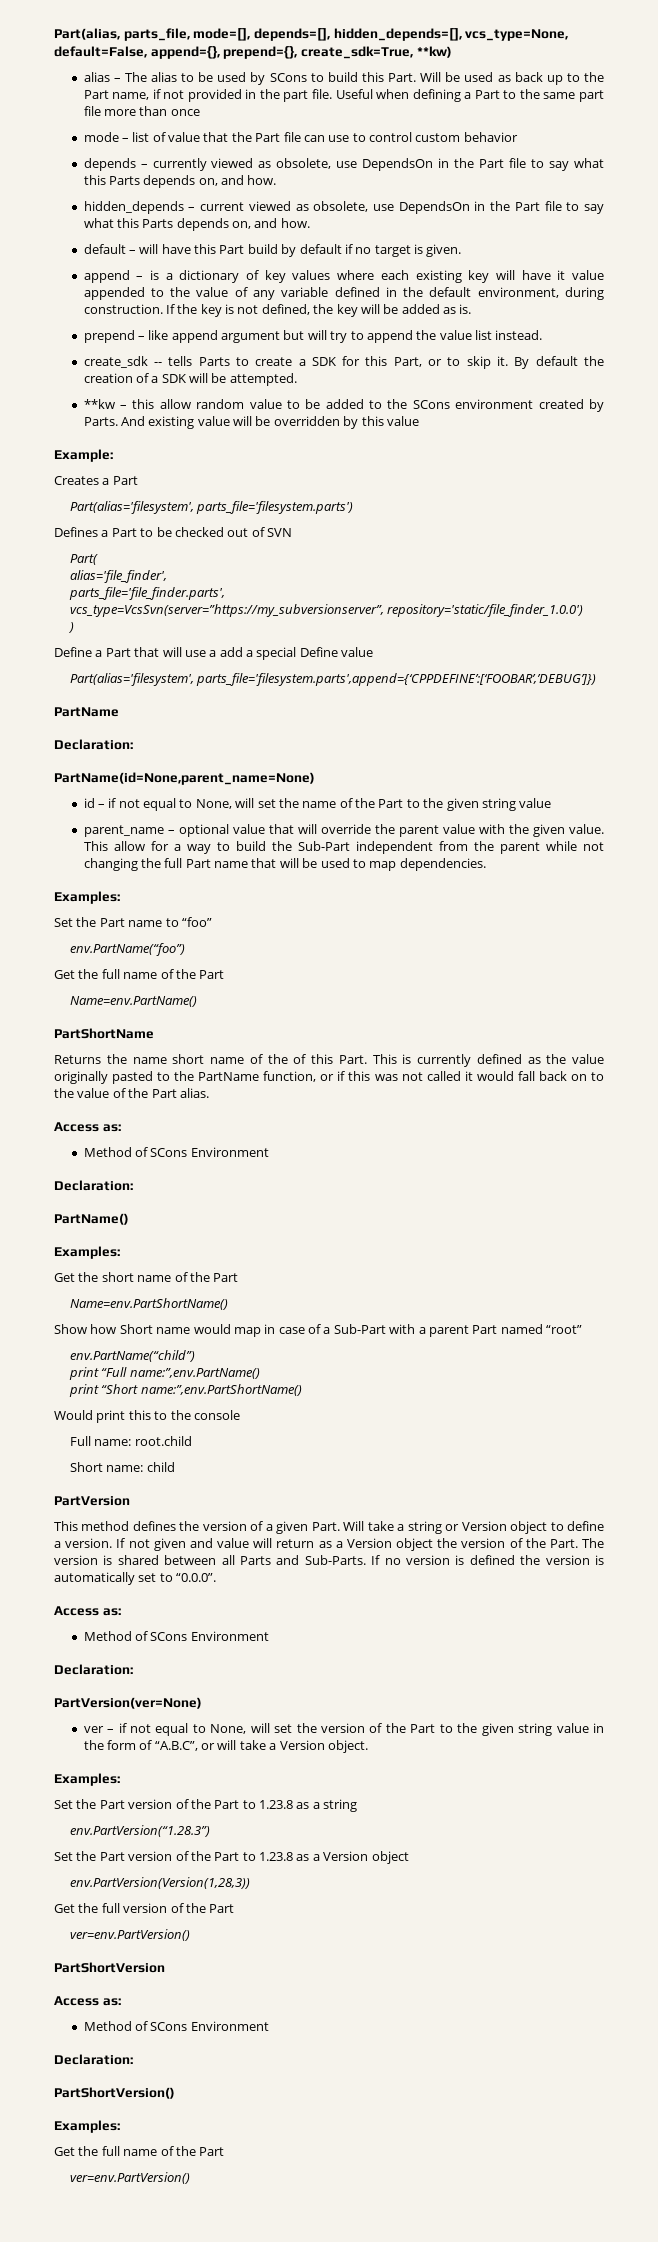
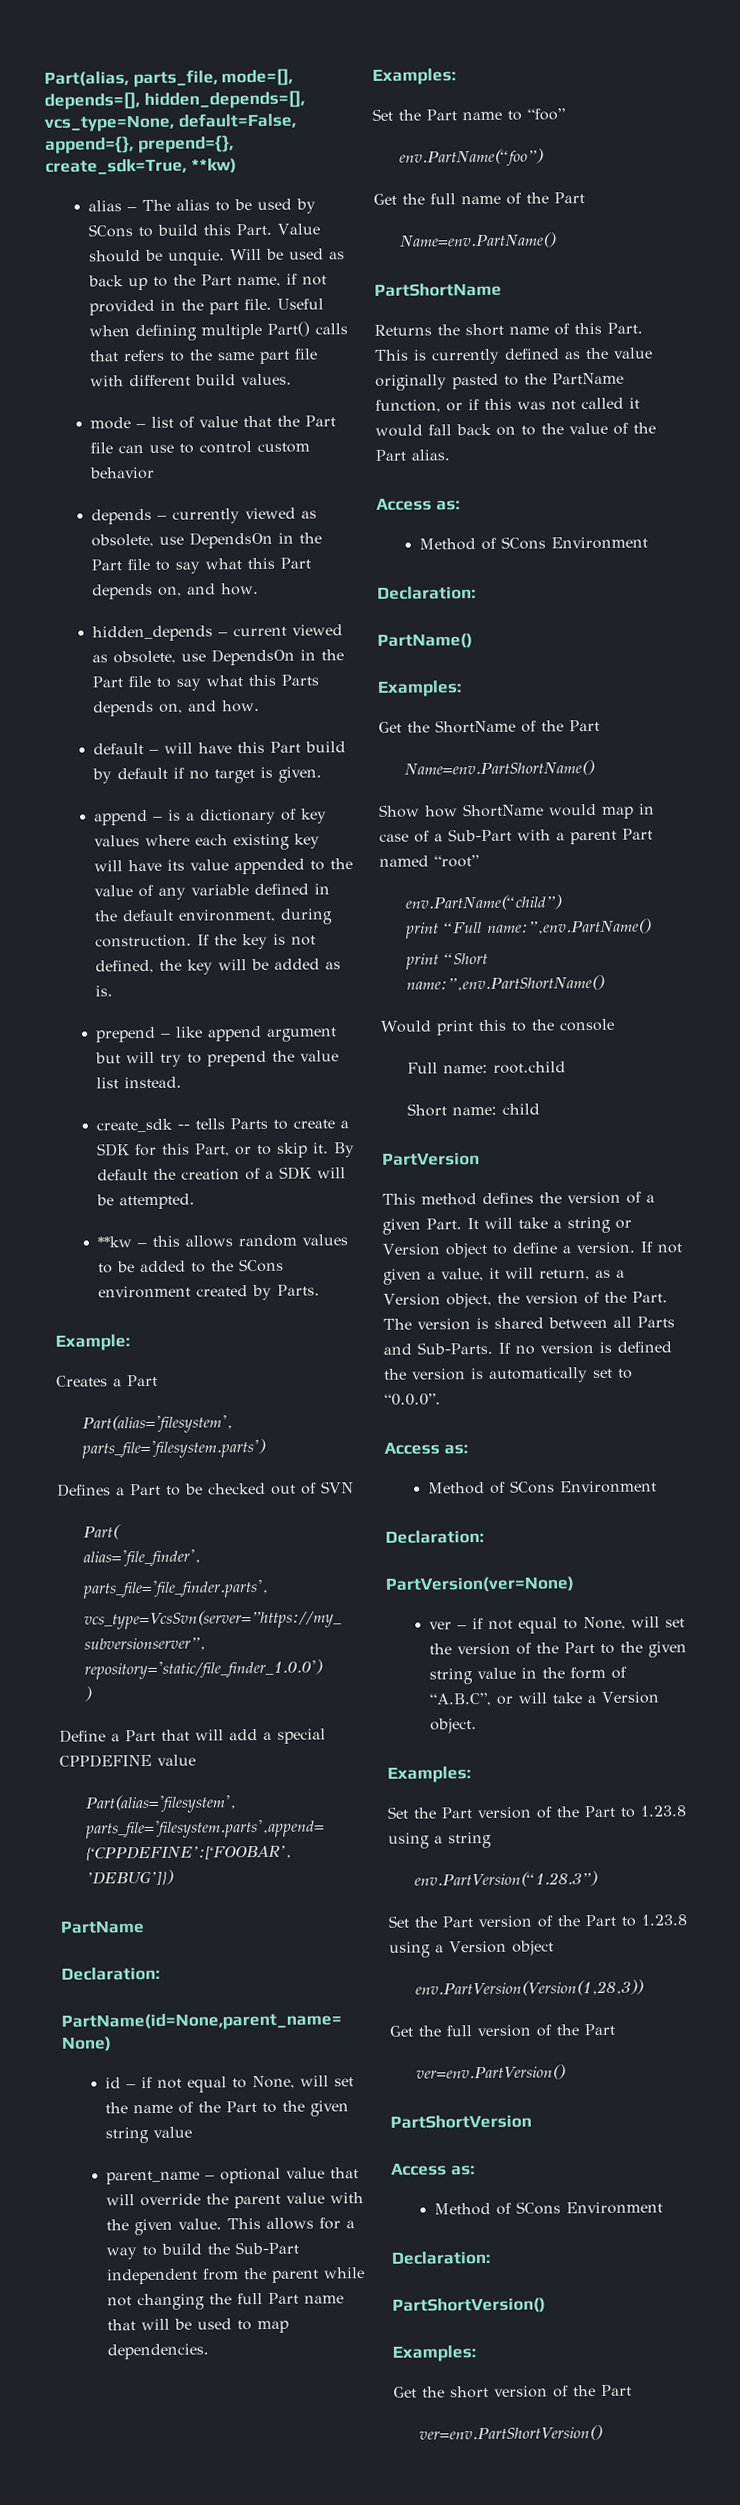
+ Value should be unquie.
- Useful when defining a Part to the same part file more than once
+ Useful when defining multiple Part() calls that refers to the same part file with different build values.
- depends – currently viewed as obsolete, use DependsOn in the Part file to say what this Parts depends on, and how.
+ depends – currently viewed as obsolete, use DependsOn in the Part file to say what this Part depends on, and how.
- append – is a dictionary of key values where each existing key will have it value appended to the value of any variable defined in the default environment, during construction.
+ append – is a dictionary of key values where each existing key will have its value appended to the value of any variable defined in the default environment, during construction.
- prepend – like append argument but will try to append the value list instead.
+ prepend – like append argument but will try to prepend the value list instead.
- **kw – this allow random value to be added to the SCons environment created by Parts. And existing value will be overridden by this value
+ **kw – this allows random values to be added to the SCons environment created by Parts.
- Define a Part that will use a add a special Define value
+ Define a Part that will add a special CPPDEFINE value
- This allow for a way to build the Sub-Part independent from the parent while not changing the full Part name that will be used to map dependencies.
+ This allows for a way to build the Sub-Part independent from the parent while not changing the full Part name that will be used to map dependencies.
- Returns the name short name of the of this Part.
+ Returns the short name of this Part.
- Get the short name of the Part
+ Get the ShortName of the Part
- Show how Short name would map in case of a Sub-Part with a parent Part named “root”
+ Show how ShortName would map in case of a Sub-Part with a parent Part named “root”
- Will take a string or Version object to define a version.
+ It will take a string or Version object to define a version.
- If not given and value will return as a Version object the version of the Part.
+ If not given a value, it will return, as a Version object, the version of the Part.
- Set the Part version of the Part to 1.23.8 as a string
+ Set the Part version of the Part to 1.23.8 using a string
- Set the Part version of the Part to 1.23.8 as a Version object
+ Set the Part version of the Part to 1.23.8 using a Version object
  PartShortVersion()
  Examples:
- Get the full name of the Part
- ver=env.PartVersion()
+ Get the short version of the Part
+ ver=env.PartShortVersion()

